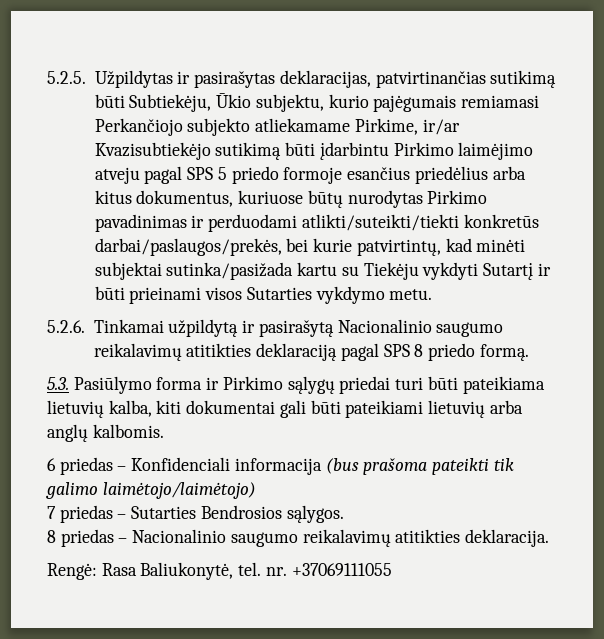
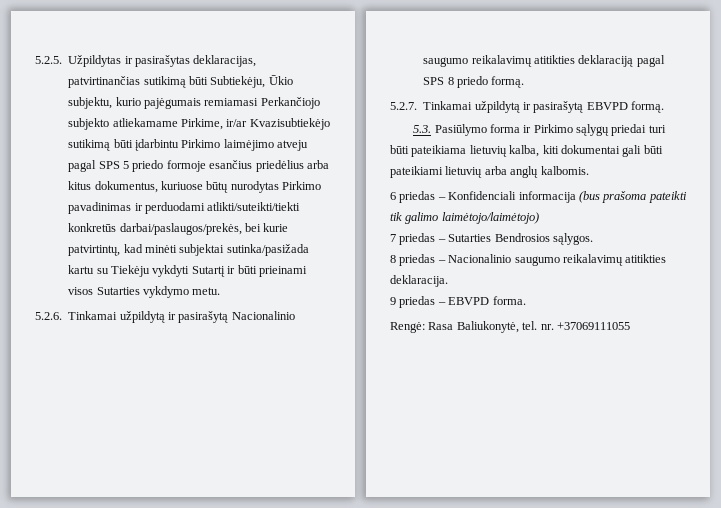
+ 5.2.7. Tinkamai užpildytą ir pasirašytą EBVPD formą.
+ 9 priedas – EBVPD forma.

